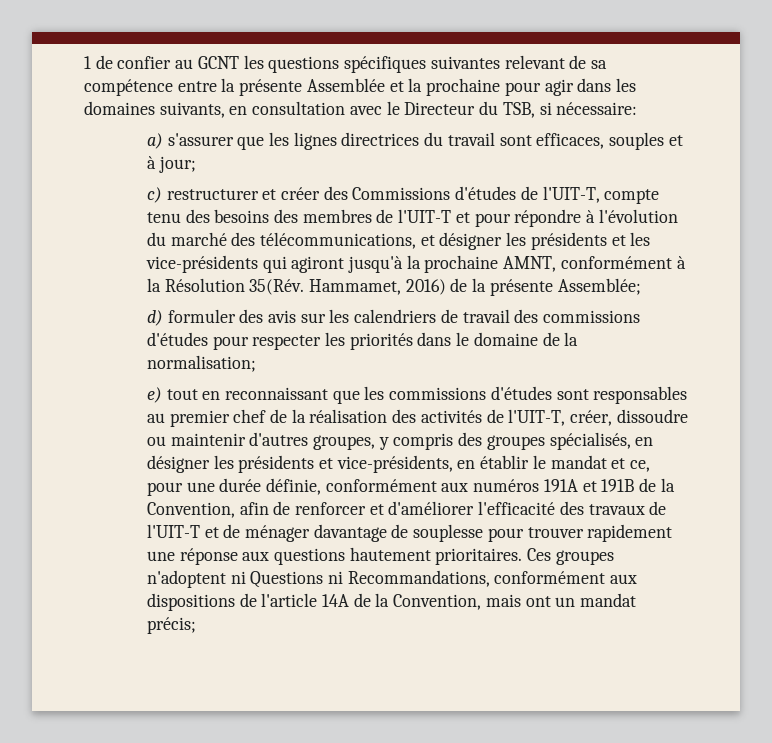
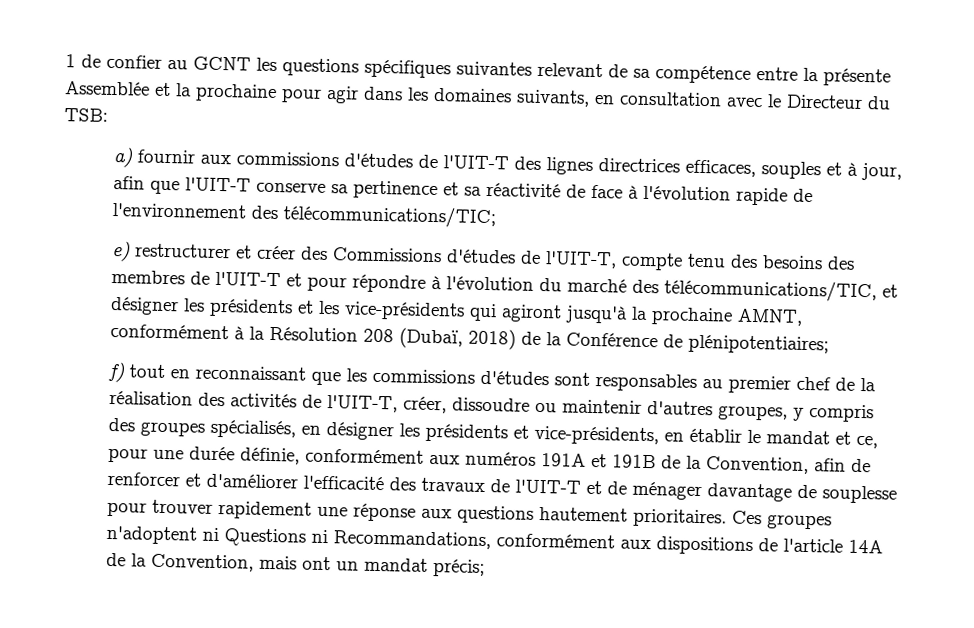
- 1 de confier au GCNT les questions spécifiques suivantes relevant de sa compétence entre la présente Assemblée et la prochaine pour agir dans les domaines suivants, en consultation avec le Directeur du TSB, si nécessaire:
- a) s'assurer que les lignes directrices du travail sont efficaces, souples et à jour;
- c) restructurer et créer des Commissions d'études de l'UIT-T, compte tenu des besoins des membres de l'UIT-T et pour répondre à l'évolution du marché des télécommunications, et désigner les présidents et les vice-présidents qui agiront jusqu'à la prochaine AMNT, conformément à la Résolution 35(Rév. Hammamet, 2016) de la présente Assemblée;
- d) formuler des avis sur les calendriers de travail des commissions d'études pour respecter les priorités dans le domaine de la normalisation;
- e) tout en reconnaissant que les commissions d'études sont responsables au premier chef de la réalisation des activités de l'UIT-T, créer, dissoudre ou maintenir d'autres groupes, y compris des groupes spécialisés, en désigner les présidents et vice-présidents, en établir le mandat et ce, pour une durée définie, conformément aux numéros 191A et 191B de la Convention, afin de renforcer et d'améliorer l'efficacité des travaux de l'UIT-T et de ménager davantage de souplesse pour trouver rapidement une réponse aux questions hautement prioritaires.
+ 1 de confier au GCNT les questions spécifiques suivantes relevant de sa compétence entre la présente Assemblée et la prochaine pour agir dans les domaines suivants, en consultation avec le Directeur du TSB:
+ a) fournir aux commissions d'études de l'UIT-T des lignes directrices efficaces, souples et à jour, afin que l'UIT-T conserve sa pertinence et sa réactivité de face à l'évolution rapide de l'environnement des télécommunications/TIC;
+ e) restructurer et créer des Commissions d'études de l'UIT-T, compte tenu des besoins des membres de l'UIT-T et pour répondre à l'évolution du marché des télécommunications/TIC, et désigner les présidents et les vice-présidents qui agiront jusqu'à la prochaine AMNT, conformément à la Résolution 208 (Dubaï, 2018) de la Conférence de plénipotentiaires;
+ f) tout en reconnaissant que les commissions d'études sont responsables au premier chef de la réalisation des activités de l'UIT-T, créer, dissoudre ou maintenir d'autres groupes, y compris des groupes spécialisés, en désigner les présidents et vice-présidents, en établir le mandat et ce, pour une durée définie, conformément aux numéros 191A et 191B de la Convention, afin de renforcer et d'améliorer l'efficacité des travaux de l'UIT-T et de ménager davantage de souplesse pour trouver rapidement une réponse aux questions hautement prioritaires.

